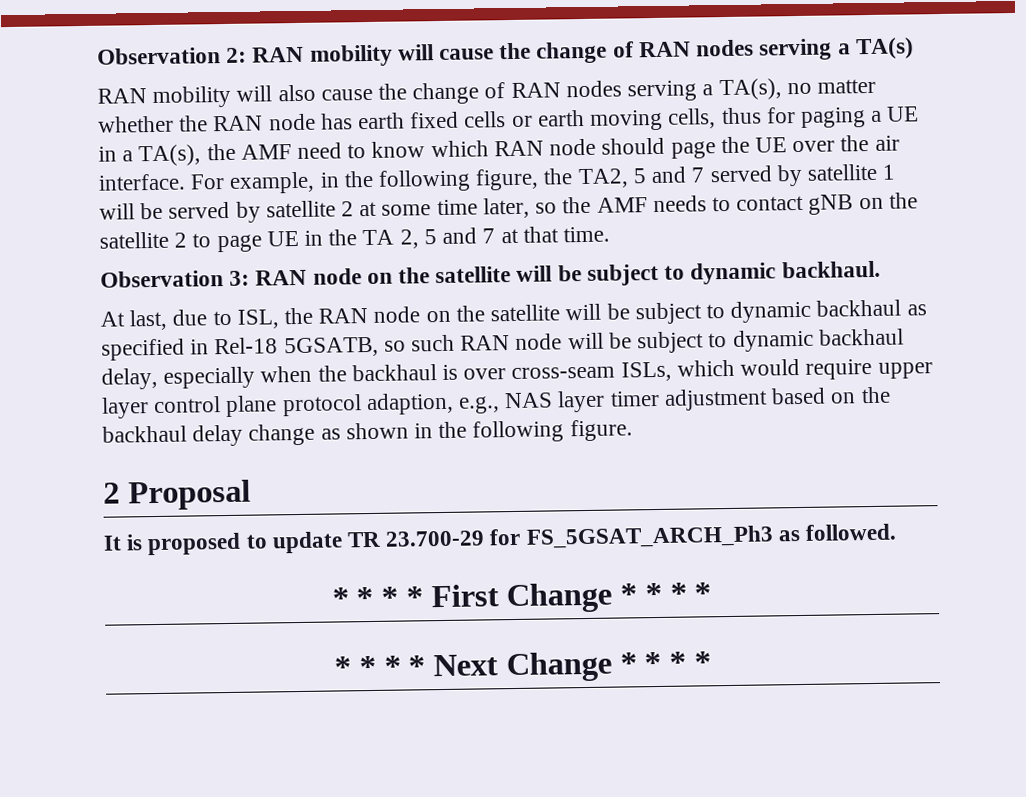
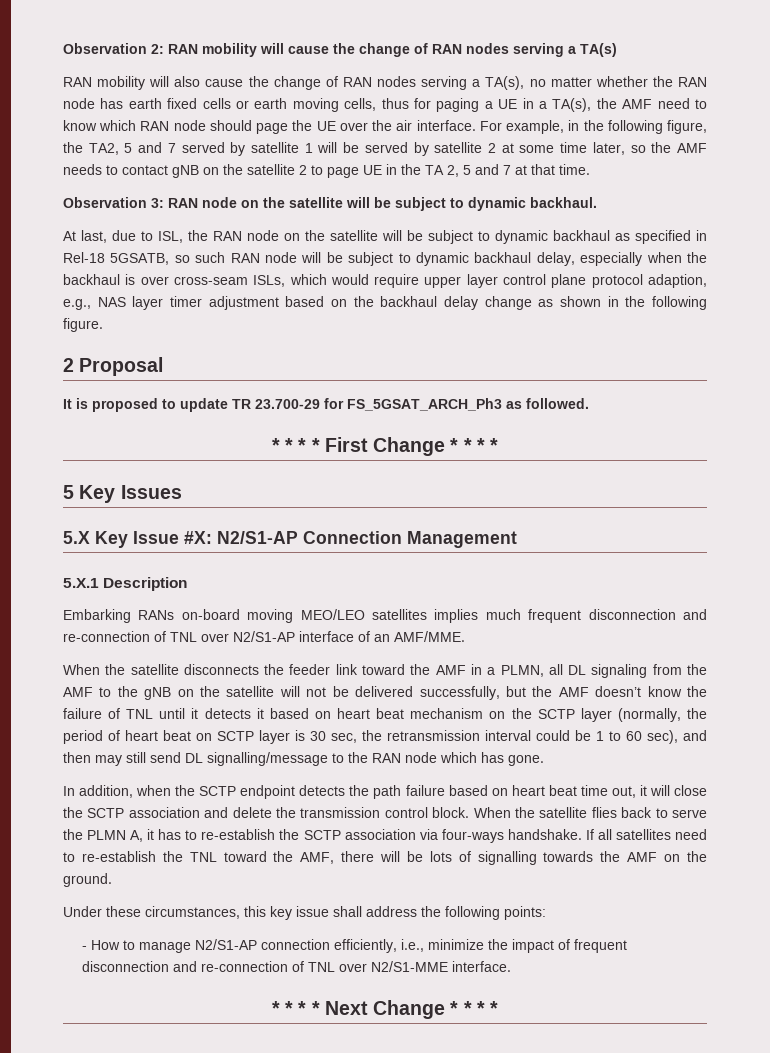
+ 5 Key Issues
+ 5.X Key Issue #X: N2/S1-AP Connection Management
+ 5.X.1 Description
+ Embarking RANs on-board moving MEO/LEO satellites implies much frequent disconnection and re-connection of TNL over N2/S1-AP interface of an AMF/MME.
+ When the satellite disconnects the feeder link toward the AMF in a PLMN, all DL signaling from the AMF to the gNB on the satellite will not be delivered successfully, but the AMF doesn’t know the failure of TNL until it detects it based on heart beat mechanism on the SCTP layer (normally, the period of heart beat on SCTP layer is 30 sec, the retransmission interval could be 1 to 60 sec), and then may still send DL signalling/message to the RAN node which has gone.
+ In addition, when the SCTP endpoint detects the path failure based on heart beat time out, it will close the SCTP association and delete the transmission control block. When the satellite flies back to serve the PLMN A, it has to re-establish the SCTP association via four-ways handshake. If all satellites need to re-establish the TNL toward the AMF, there will be lots of signalling towards the AMF on the ground.
+ Under these circumstances, this key issue shall address the following points:
+ - How to manage N2/S1-AP connection efficiently, i.e., minimize the impact of frequent disconnection and re-connection of TNL over N2/S1-MME interface.

